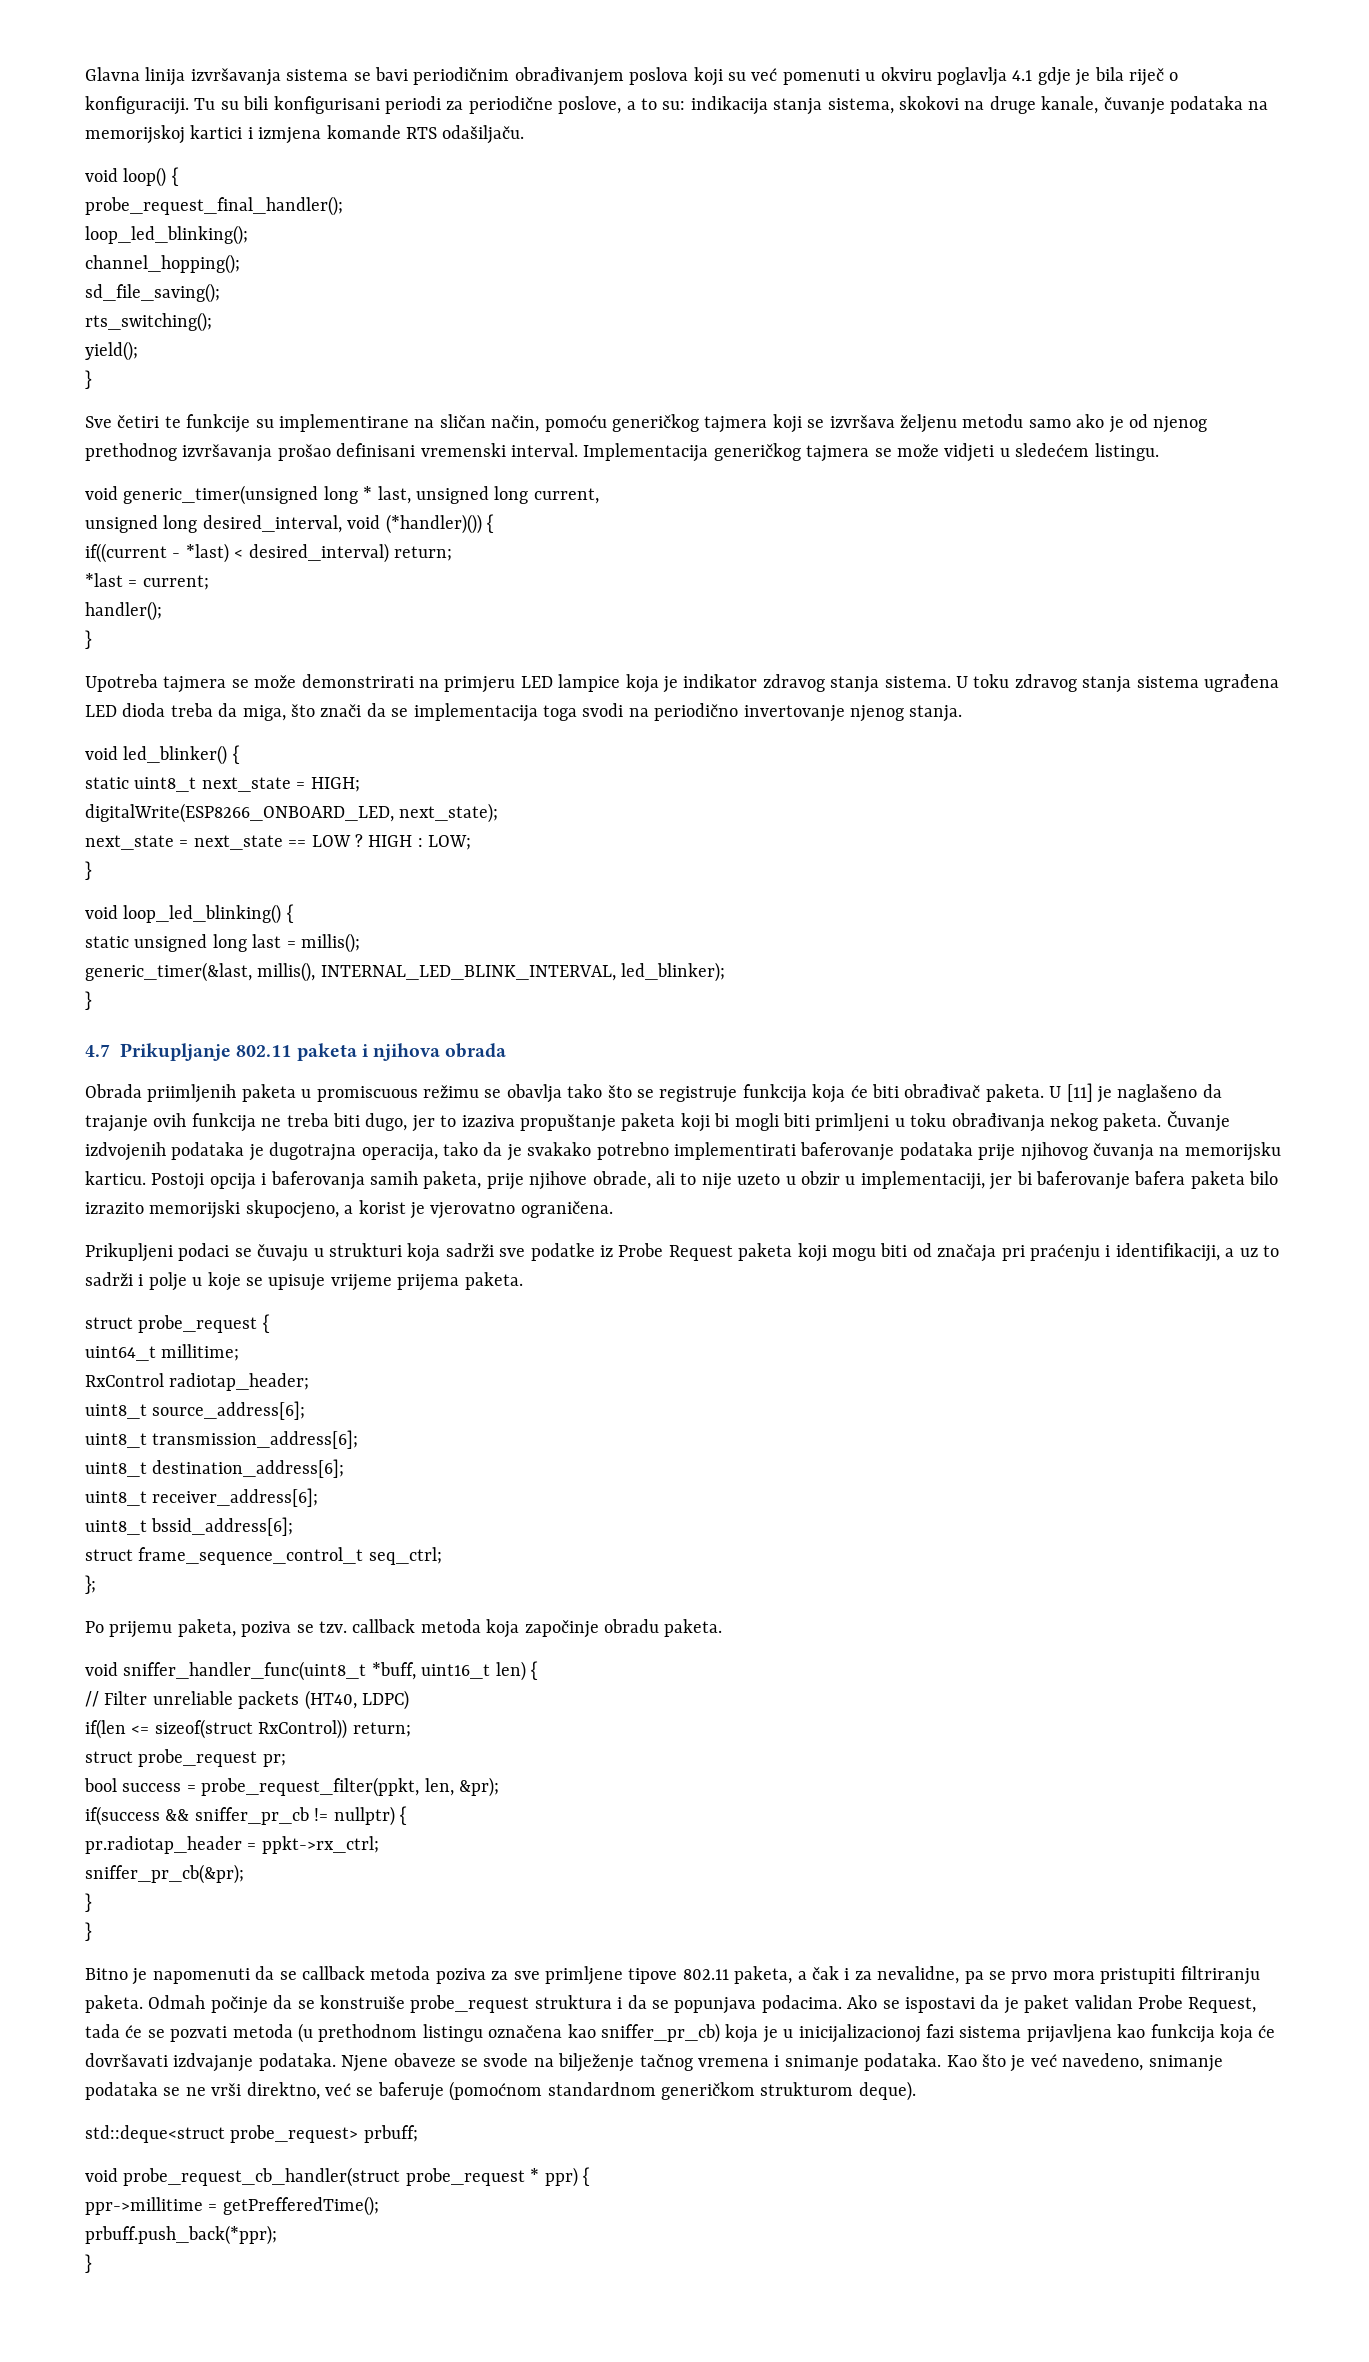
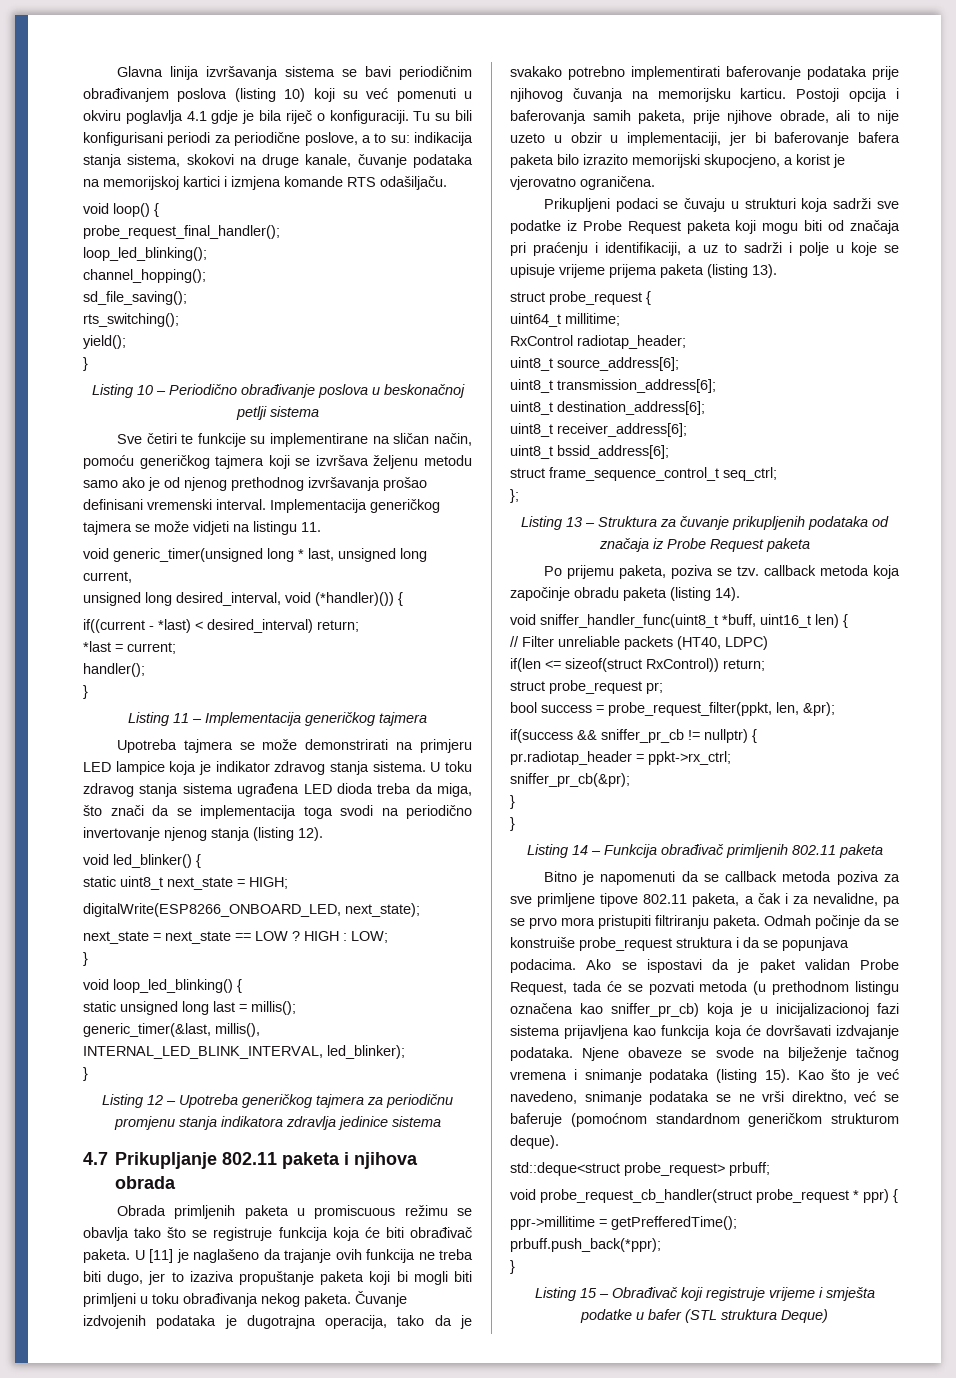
- Glavna linija izvršavanja sistema se bavi periodičnim obrađivanjem poslova koji su već pomenuti u okviru poglavlja 4.1 gdje je bila riječ o konfiguraciji.
+ Glavna linija izvršavanja sistema se bavi periodičnim obrađivanjem poslova (listing 10) koji su već pomenuti u okviru poglavlja 4.1 gdje je bila riječ o konfiguraciji.
+ Listing 10 – Periodično obrađivanje poslova u beskonačnoj petlji sistema
- Implementacija generičkog tajmera se može vidjeti u sledećem listingu.
+ Implementacija generičkog tajmera se može vidjeti na listingu 11.
+ Listing 11 – Implementacija generičkog tajmera
- U toku zdravog stanja sistema ugrađena LED dioda treba da miga, što znači da se implementacija toga svodi na periodično invertovanje njenog stanja.
+ U toku zdravog stanja sistema ugrađena LED dioda treba da miga, što znači da se implementacija toga svodi na periodično invertovanje njenog stanja (listing 12).
+ Listing 12 – Upotreba generičkog tajmera za periodičnu promjenu stanja indikatora zdravlja jedinice sistema
- Obrada priimljenih paketa u promiscuous režimu se obavlja tako što se registruje funkcija koja će biti obrađivač paketa.
+ Obrada primljenih paketa u promiscuous režimu se obavlja tako što se registruje funkcija koja će biti obrađivač paketa.
- Prikupljeni podaci se čuvaju u strukturi koja sadrži sve podatke iz Probe Request paketa koji mogu biti od značaja pri praćenju i identifikaciji, a uz to sadrži i polje u koje se upisuje vrijeme prijema paketa.
+ Prikupljeni podaci se čuvaju u strukturi koja sadrži sve podatke iz Probe Request paketa koji mogu biti od značaja pri praćenju i identifikaciji, a uz to sadrži i polje u koje se upisuje vrijeme prijema paketa (listing 13).
+ Listing 13 – Struktura za čuvanje prikupljenih podataka od značaja iz Probe Request paketa
- Po prijemu paketa, poziva se tzv. callback metoda koja započinje obradu paketa.
+ Po prijemu paketa, poziva se tzv. callback metoda koja započinje obradu paketa (listing 14).
+ Listing 14 – Funkcija obrađivač primljenih 802.11 paketa
- Njene obaveze se svode na bilježenje tačnog vremena i snimanje podataka.
+ Njene obaveze se svode na bilježenje tačnog vremena i snimanje podataka (listing 15).
+ Listing 15 – Obrađivač koji registruje vrijeme i smješta podatke u bafer (STL struktura Deque)

